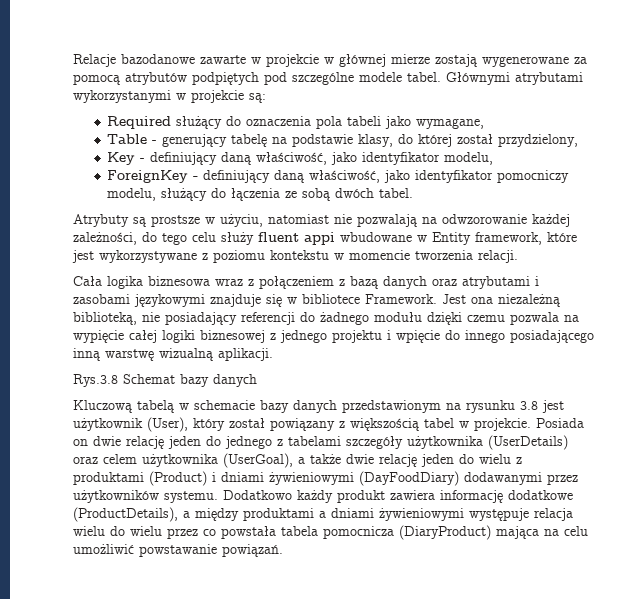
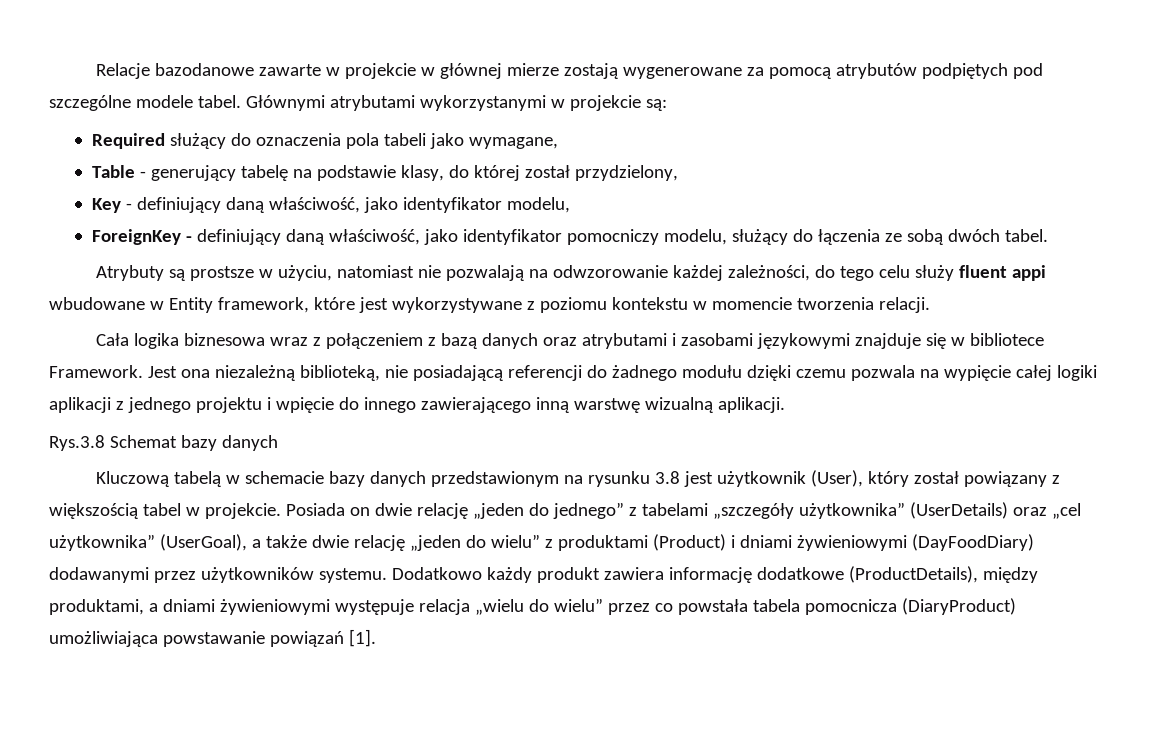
- Jest ona niezależną biblioteką, nie posiadający referencji do żadnego modułu dzięki czemu pozwala na wypięcie całej logiki biznesowej z jednego projektu i wpięcie do innego posiadającego inną warstwę wizualną aplikacji.
+ Jest ona niezależną biblioteką, nie posiadającą referencji do żadnego modułu dzięki czemu pozwala na wypięcie całej logiki aplikacji z jednego projektu i wpięcie do innego zawierającego inną warstwę wizualną aplikacji.
- Posiada on dwie relację jeden do jednego z tabelami szczegóły użytkownika (UserDetails) oraz celem użytkownika (UserGoal), a także dwie relację jeden do wielu z produktami (Product) i dniami żywieniowymi (DayFoodDiary) dodawanymi przez użytkowników systemu.
+ Posiada on dwie relację „jeden do jednego” z tabelami „szczegóły użytkownika” (UserDetails) oraz „cel użytkownika” (UserGoal), a także dwie relację „jeden do wielu” z produktami (Product) i dniami żywieniowymi (DayFoodDiary) dodawanymi przez użytkowników systemu.
- Dodatkowo każdy produkt zawiera informację dodatkowe (ProductDetails), a między produktami a dniami żywieniowymi występuje relacja wielu do wielu przez co powstała tabela pomocnicza (DiaryProduct) mająca na celu umożliwić powstawanie powiązań.
+ Dodatkowo każdy produkt zawiera informację dodatkowe (ProductDetails), między produktami, a dniami żywieniowymi występuje relacja „wielu do wielu” przez co powstała tabela pomocnicza (DiaryProduct) umożliwiająca powstawanie powiązań [1].

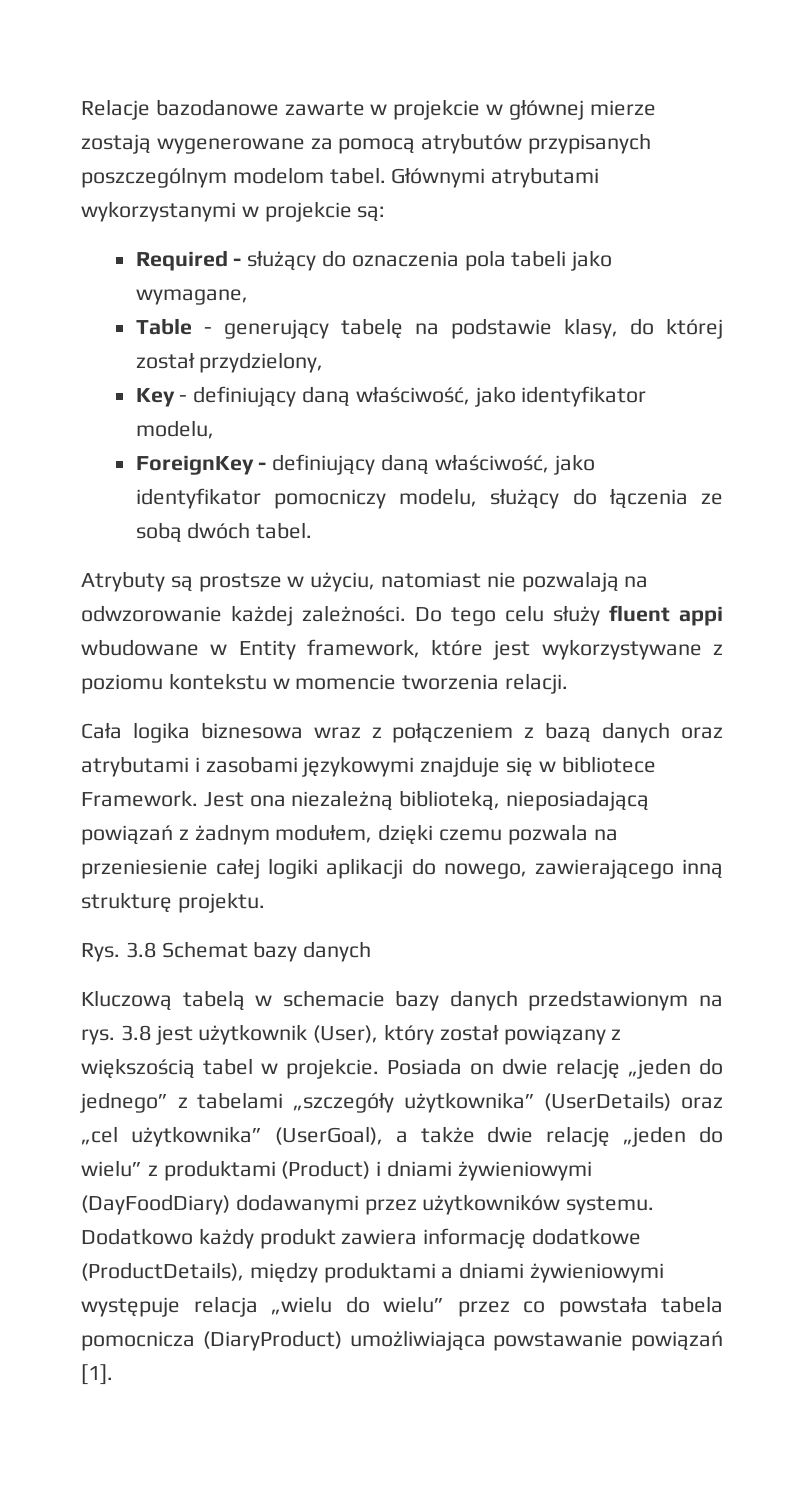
- Relacje bazodanowe zawarte w projekcie w głównej mierze zostają wygenerowane za pomocą atrybutów podpiętych pod szczególne modele tabel.
+ Relacje bazodanowe zawarte w projekcie w głównej mierze zostają wygenerowane za pomocą atrybutów przypisanych poszczególnym modelom tabel.
- Required służący do oznaczenia pola tabeli jako wymagane,
+ Required - służący do oznaczenia pola tabeli jako wymagane,
- Atrybuty są prostsze w użyciu, natomiast nie pozwalają na odwzorowanie każdej zależności, do tego celu służy fluent appi wbudowane w Entity framework, które jest wykorzystywane z poziomu kontekstu w momencie tworzenia relacji.
+ Atrybuty są prostsze w użyciu, natomiast nie pozwalają na odwzorowanie każdej zależności. Do tego celu służy fluent appi wbudowane w Entity framework, które jest wykorzystywane z poziomu kontekstu w momencie tworzenia relacji.
- Jest ona niezależną biblioteką, nie posiadającą referencji do żadnego modułu dzięki czemu pozwala na wypięcie całej logiki aplikacji z jednego projektu i wpięcie do innego zawierającego inną warstwę wizualną aplikacji.
- Rys.3.8 Schemat bazy danych
+ Jest ona niezależną biblioteką, nieposiadającą powiązań z żadnym modułem, dzięki czemu pozwala na przeniesienie całej logiki aplikacji do nowego, zawierającego inną strukturę projektu.
+ Rys. 3.8 Schemat bazy danych
- Kluczową tabelą w schemacie bazy danych przedstawionym na rysunku 3.8 jest użytkownik (User), który został powiązany z większością tabel w projekcie.
+ Kluczową tabelą w schemacie bazy danych przedstawionym na rys. 3.8 jest użytkownik (User), który został powiązany z większością tabel w projekcie.
- Dodatkowo każdy produkt zawiera informację dodatkowe (ProductDetails), między produktami, a dniami żywieniowymi występuje relacja „wielu do wielu” przez co powstała tabela pomocnicza (DiaryProduct) umożliwiająca powstawanie powiązań [1].
+ Dodatkowo każdy produkt zawiera informację dodatkowe (ProductDetails), między produktami a dniami żywieniowymi występuje relacja „wielu do wielu” przez co powstała tabela pomocnicza (DiaryProduct) umożliwiająca powstawanie powiązań [1].

